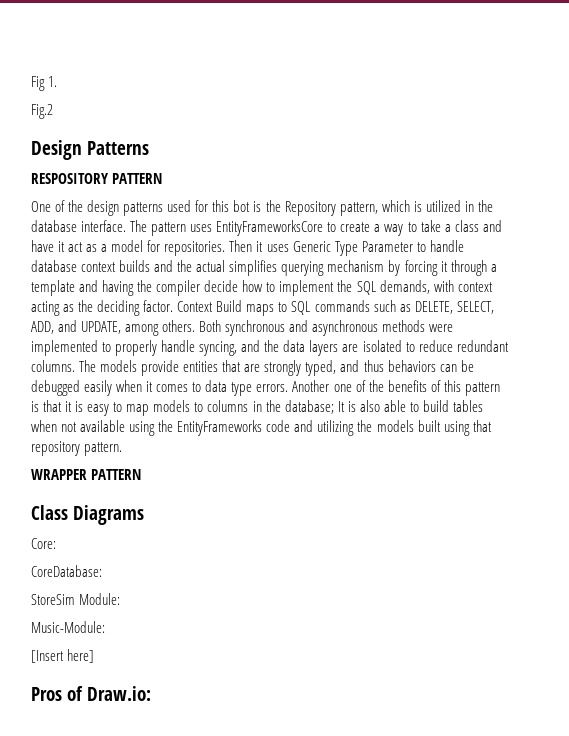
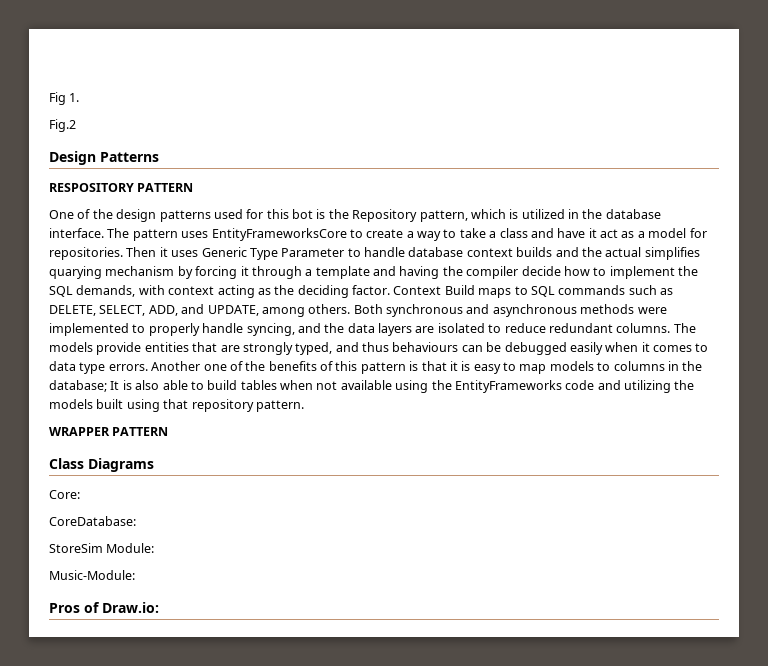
- Then it uses Generic Type Parameter to handle database context builds and the actual simplifies querying mechanism by forcing it through a template and having the compiler decide how to implement the SQL demands, with context acting as the deciding factor.
+ Then it uses Generic Type Parameter to handle database context builds and the actual simplifies quarying mechanism by forcing it through a template and having the compiler decide how to implement the SQL demands, with context acting as the deciding factor.
- The models provide entities that are strongly typed, and thus behaviors can be debugged easily when it comes to data type errors.
+ The models provide entities that are strongly typed, and thus behaviours can be debugged easily when it comes to data type errors.
- [Insert here]

